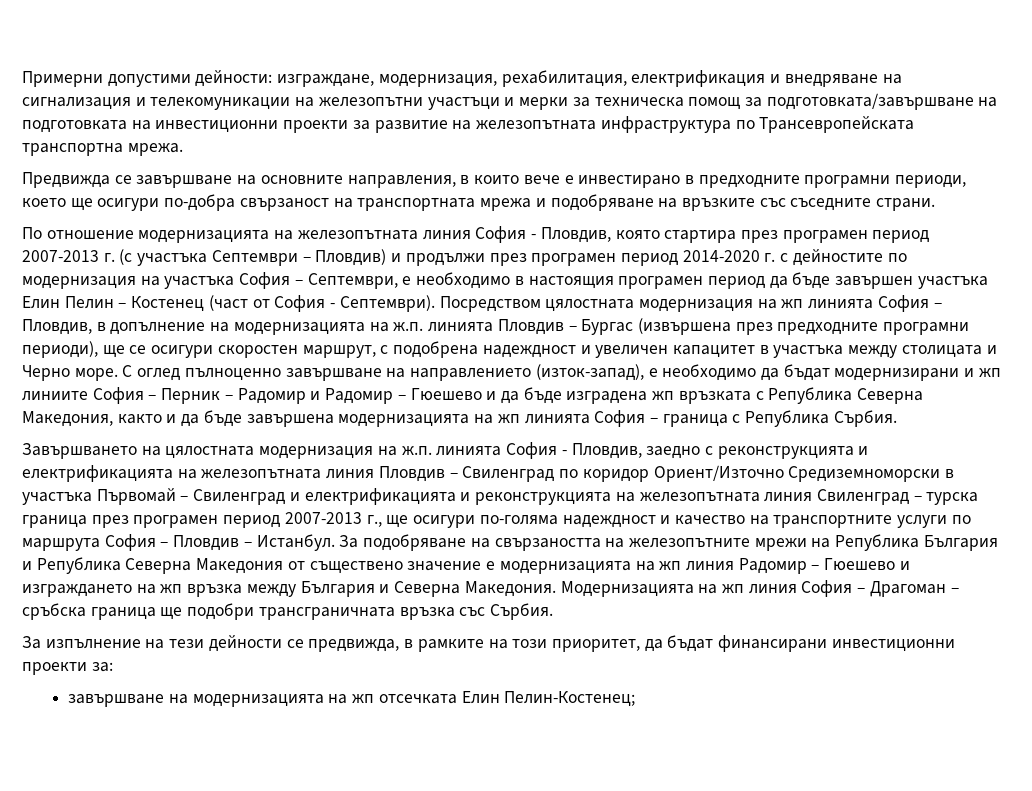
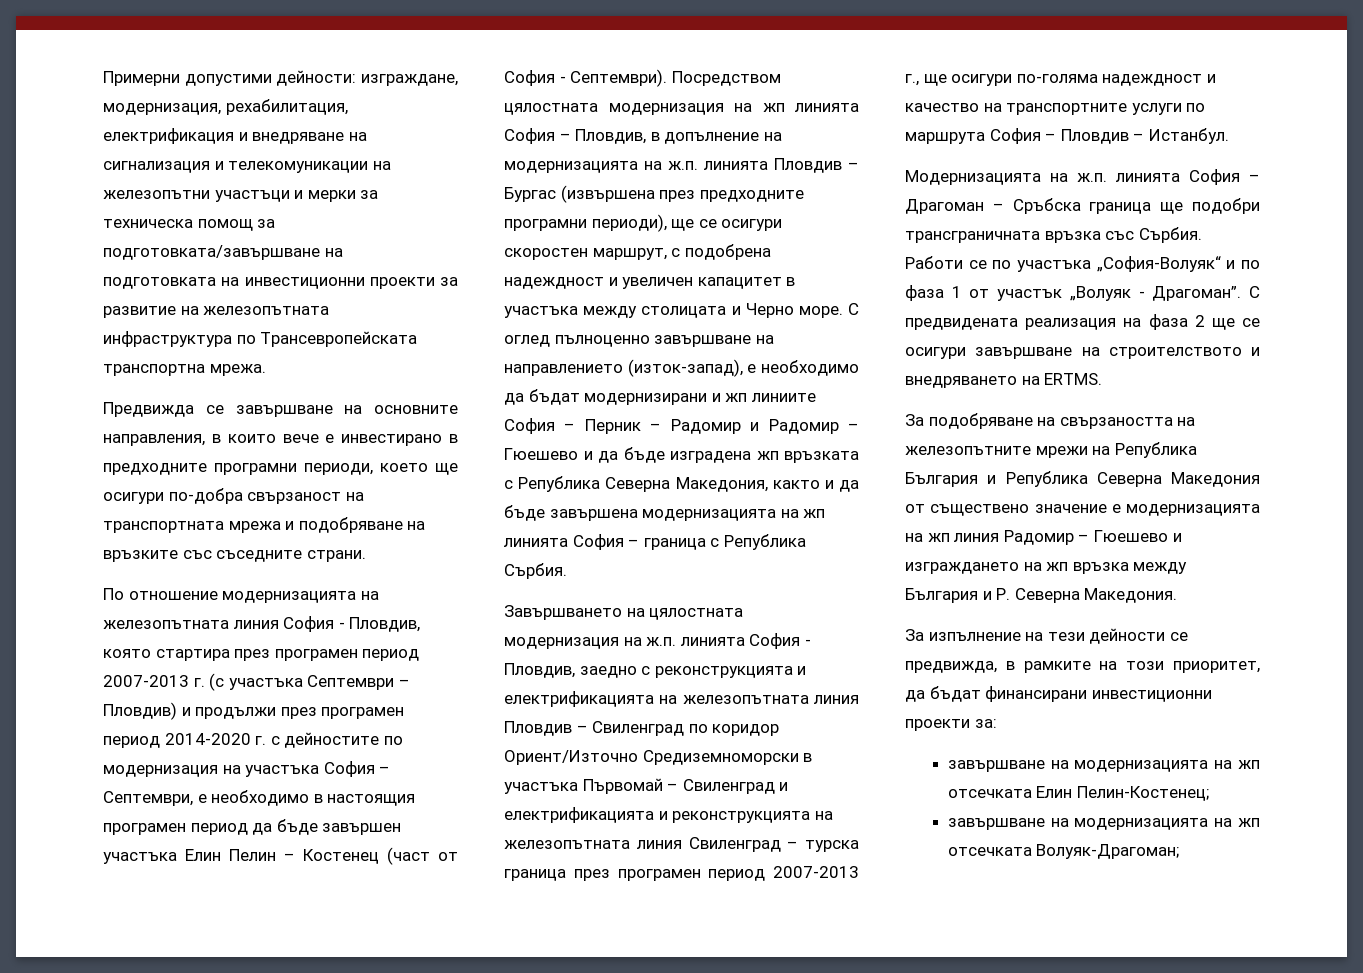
- Завършването на цялостната модернизация на ж.п. линията София - Пловдив, заедно с реконструкцията и електрификацията на железопътната линия Пловдив – Свиленград по коридор Ориент/Източно Средиземноморски в участъка Първомай – Свиленград и електрификацията и реконструкцията на железопътната линия Свиленград – турска граница през програмен период 2007-2013 г., ще осигури по-голяма надеждност и качество на транспортните услуги по маршрута София – Пловдив – Истанбул. За подобряване на свързаността на железопътните мрежи на Република България и Република Северна Македония от съществено значение е модернизацията на жп линия Радомир – Гюешево и изграждането на жп връзка между България и Северна Македония. Модернизацията на жп линия София – Драгоман – сръбска граница ще подобри трансграничната връзка със Сърбия.
+ Завършването на цялостната модернизация на ж.п. линията София - Пловдив, заедно с реконструкцията и електрификацията на железопътната линия Пловдив – Свиленград по коридор Ориент/Източно Средиземноморски в участъка Първомай – Свиленград и електрификацията и реконструкцията на железопътната линия Свиленград – турска граница през програмен период 2007-2013 г., ще осигури по-голяма надеждност и качество на транспортните услуги по маршрута София – Пловдив – Истанбул.
+ Модернизацията на ж.п. линията София – Драгоман – Сръбска граница ще подобри трансграничната връзка със Сърбия. Работи се по участъка „София-Волуяк“ и по фаза 1 от участък „Волуяк - Драгоман”. С предвидената реализация на фаза 2 ще се осигури завършване на строителството и внедряването на ERTMS.
+ За подобряване на свързаността на железопътните мрежи на Република България и Република Северна Македония от съществено значение е модернизацията на жп линия Радомир – Гюешево и изграждането на жп връзка между България и Р. Северна Македония.
+ завършване на модернизацията на жп отсечката Волуяк-Драгоман;

